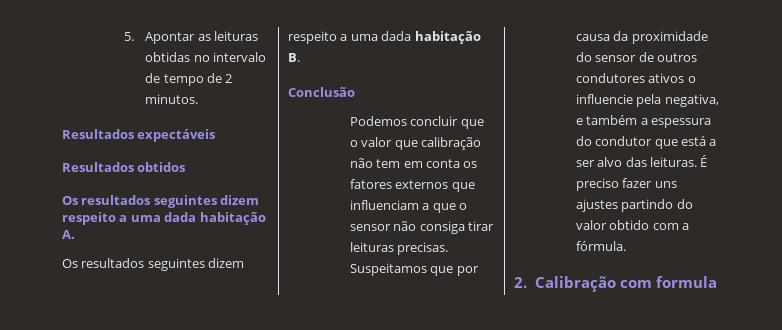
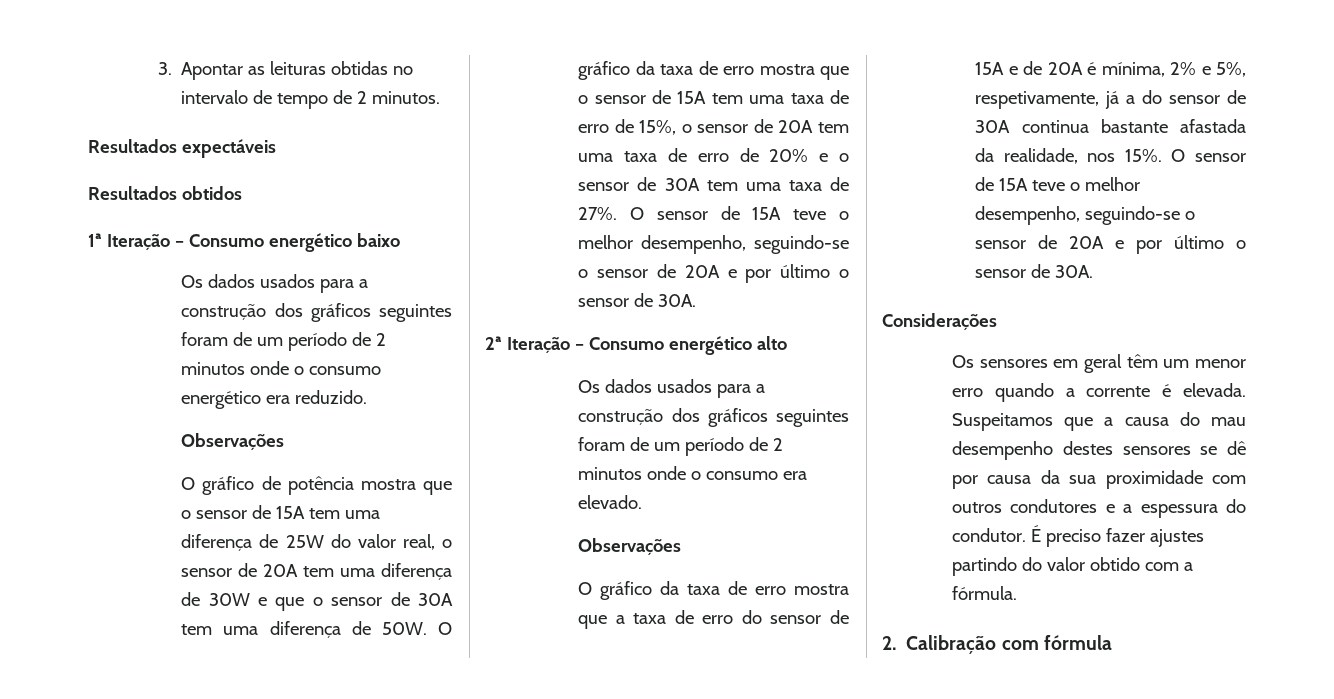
- 5. Apontar as leituras obtidas no intervalo de tempo de 2 minutos.
+ 3. Apontar as leituras obtidas no intervalo de tempo de 2 minutos.
- Os resultados seguintes dizem respeito a uma dada habitação A.
- Os resultados seguintes dizem respeito a uma dada habitação B.
- Conclusão
- Podemos concluir que o valor que calibração não tem em conta os fatores externos que influenciam a que o sensor não consiga tirar leituras precisas. Suspeitamos que por causa da proximidade do sensor de outros condutores ativos o influencie pela negativa, e também a espessura do condutor que está a ser alvo das leituras.
+ 1ª Iteração – Consumo energético baixo
+ Os dados usados para a construção dos gráficos seguintes foram de um período de 2 minutos onde o consumo energético era reduzido.
+ Observações
+ O gráfico de potência mostra que o sensor de 15A tem uma diferença de 25W do valor real, o sensor de 20A tem uma diferença de 30W e que o sensor de 30A tem uma diferença de 50W. O gráfico da taxa de erro mostra que o sensor de 15A tem uma taxa de erro de 15%, o sensor de 20A tem uma taxa de erro de 20% e o sensor de 30A tem uma taxa de 27%. O sensor de 15A teve o melhor desempenho, seguindo-se o sensor de 20A e por último o sensor de 30A.
+ 2ª Iteração – Consumo energético alto
+ Os dados usados para a construção dos gráficos seguintes foram de um período de 2 minutos onde o consumo era elevado.
+ Observações
+ O gráfico da taxa de erro mostra que a taxa de erro do sensor de 15A e de 20A é mínima, 2% e 5%, respetivamente, já a do sensor de 30A continua bastante afastada da realidade, nos 15%. O sensor de 15A teve o melhor desempenho, seguindo-se o sensor de 20A e por último o sensor de 30A.
+ Considerações
+ Os sensores em geral têm um menor erro quando a corrente é elevada. Suspeitamos que a causa do mau desempenho destes sensores se dê por causa da sua proximidade com outros condutores e a espessura do condutor.
- É preciso fazer uns ajustes partindo do valor obtido com a fórmula.
+ É preciso fazer ajustes partindo do valor obtido com a fórmula.
- 2. Calibração com formula
+ 2. Calibração com fórmula

